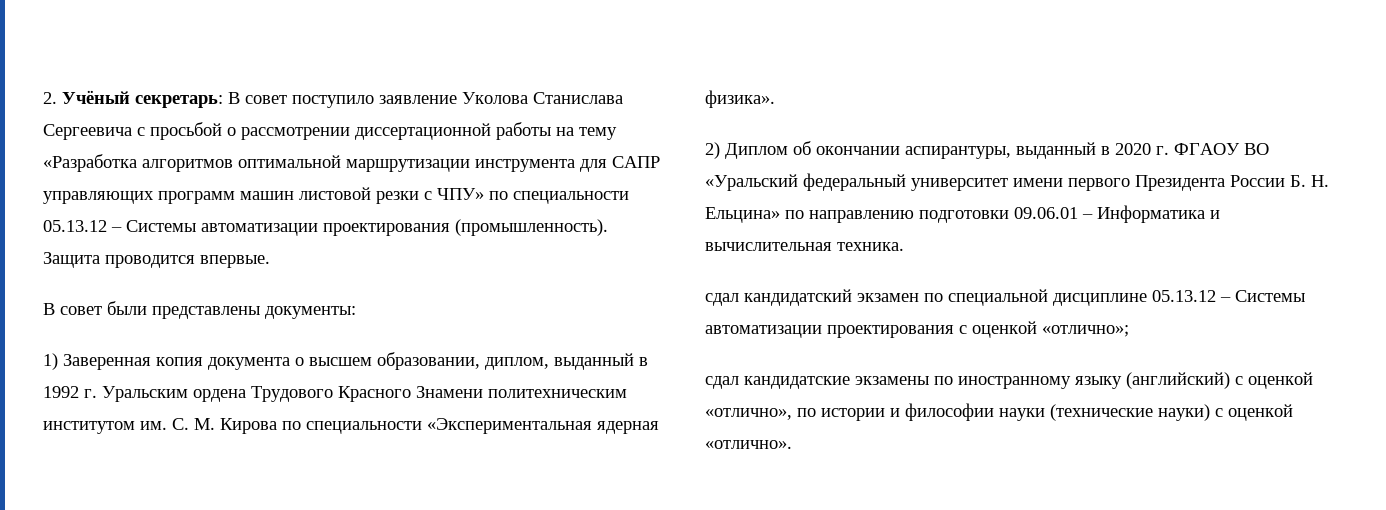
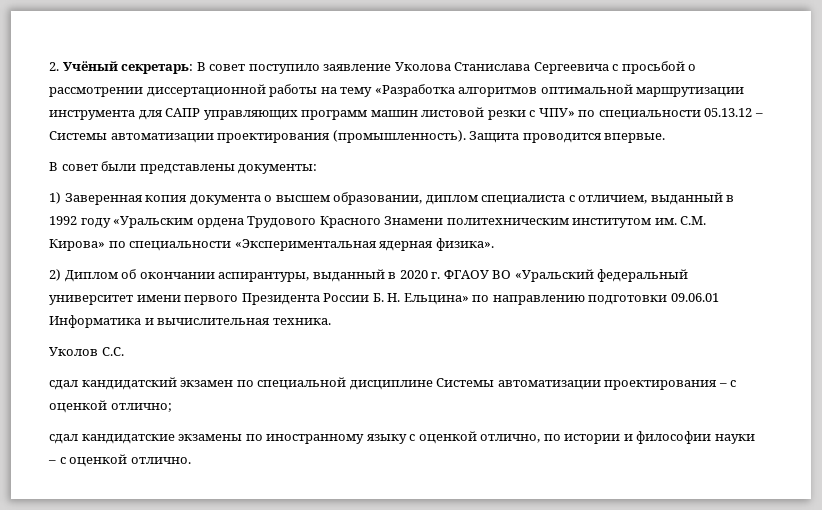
- 1) Заверенная копия документа о высшем образовании, диплом, выданный в 1992 г. Уральским ордена Трудового Красного Знамени политехническим институтом им. С. М. Кирова по специальности «Экспериментальная ядерная физика».
+ 1) Заверенная копия документа о высшем образовании, диплом специалиста с отличием, выданный в 1992 году «Уральским ордена Трудового Красного Знамени политехническим институтом им. С.М. Кирова» по специальности «Экспериментальная ядерная физика».
- 2) Диплом об окончании аспирантуры, выданный в 2020 г. ФГАОУ ВО «Уральский федеральный университет имени первого Президента России Б. Н. Ельцина» по направлению подготовки 09.06.01 – Информатика и вычислительная техника.
+ 2) Диплом об окончании аспирантуры, выданный в 2020 г. ФГАОУ ВО «Уральский федеральный университет имени первого Президента России Б. Н. Ельцина» по направлению подготовки 09.06.01 Информатика и вычислительная техника.
+ Уколов С.С.
- сдал кандидатский экзамен по специальной дисциплине 05.13.12 – Системы автоматизации проектирования с оценкой «отлично»;
+ сдал кандидатский экзамен по специальной дисциплине Системы автоматизации проектирования – с оценкой отлично;
- сдал кандидатские экзамены по иностранному языку (английский) с оценкой «отлично», по истории и философии науки (технические науки) с оценкой «отлично».
+ сдал кандидатские экзамены по иностранному языку с оценкой отлично, по истории и философии науки – с оценкой отлично.

